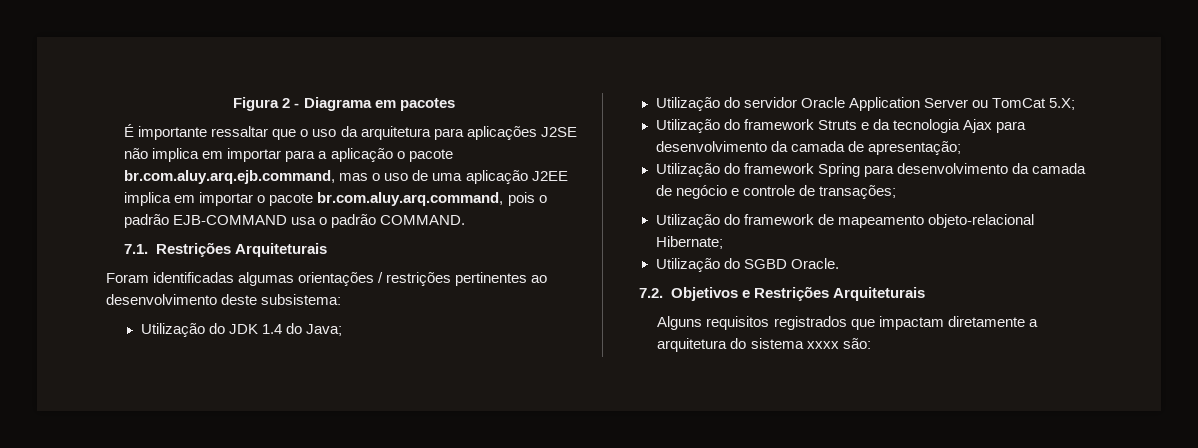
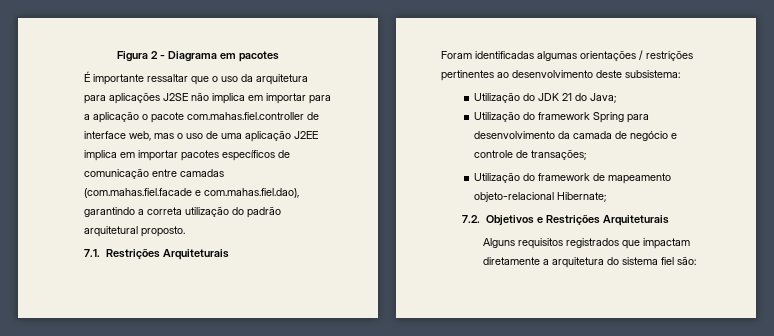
- É importante ressaltar que o uso da arquitetura para aplicações J2SE não implica em importar para a aplicação o pacote br.com.aluy.arq.ejb.command, mas o uso de uma aplicação J2EE implica em importar o pacote br.com.aluy.arq.command, pois o padrão EJB-COMMAND usa o padrão COMMAND.
+ É importante ressaltar que o uso da arquitetura para aplicações J2SE não implica em importar para a aplicação o pacote com.mahas.fiel.controller de interface web, mas o uso de uma aplicação J2EE implica em importar pacotes específicos de comunicação entre camadas (com.mahas.fiel.facade e com.mahas.fiel.dao), garantindo a correta utilização do padrão arquitetural proposto.
- Utilização do JDK 1.4 do Java;
+ Utilização do JDK 21 do Java;
- Utilização do servidor Oracle Application Server ou TomCat 5.X;
- Utilização do framework Struts e da tecnologia Ajax para desenvolvimento da camada de apresentação;
- Utilização do SGBD Oracle.
- Alguns requisitos registrados que impactam diretamente a arquitetura do sistema xxxx são:
+ Alguns requisitos registrados que impactam diretamente a arquitetura do sistema fiel são:

